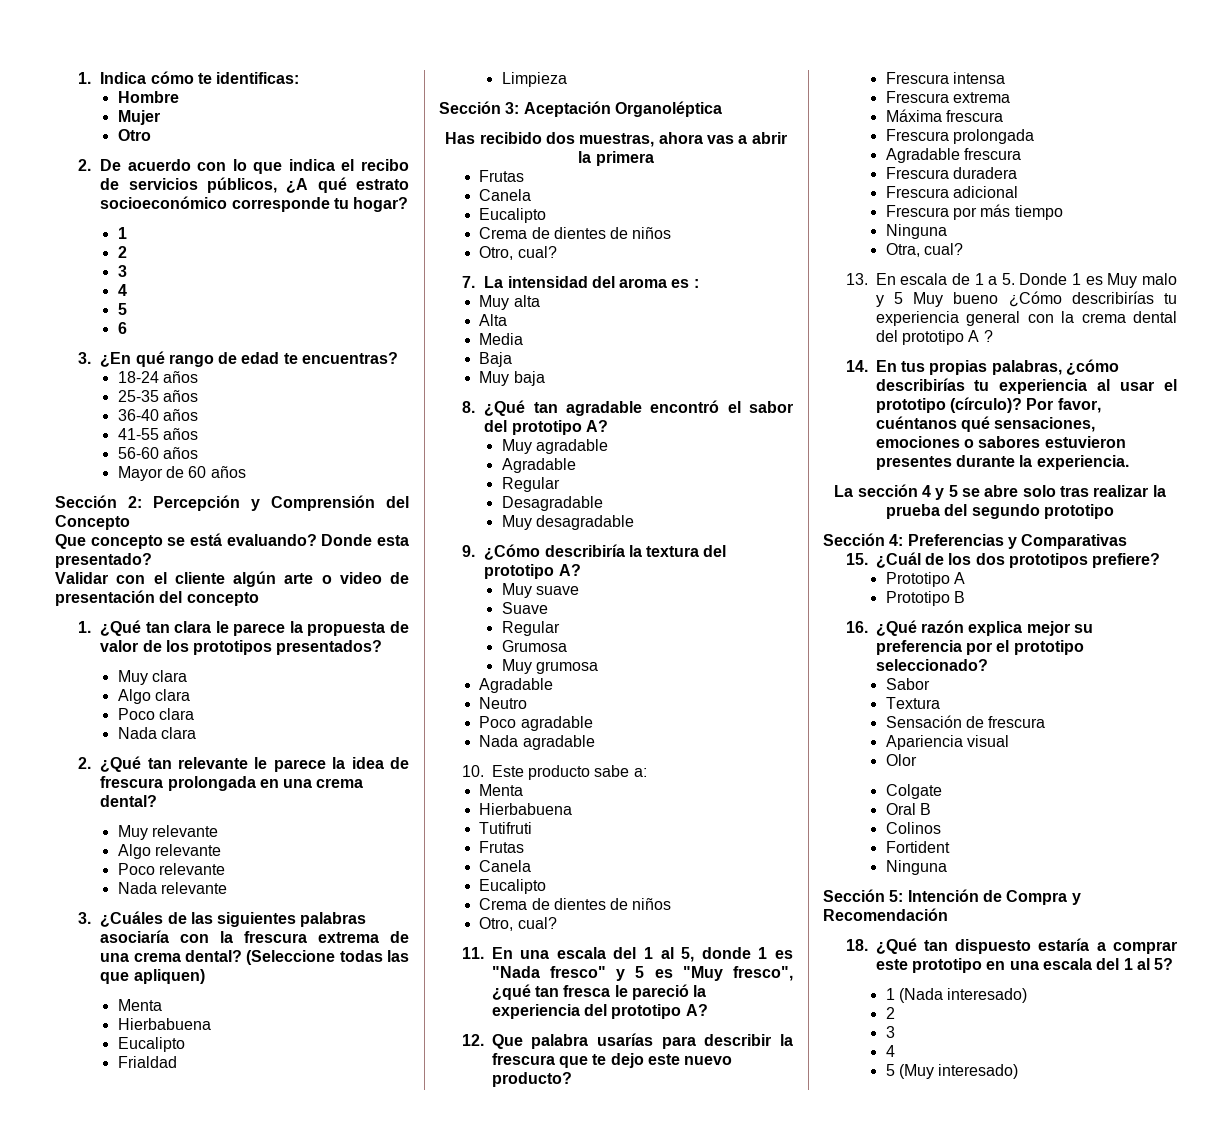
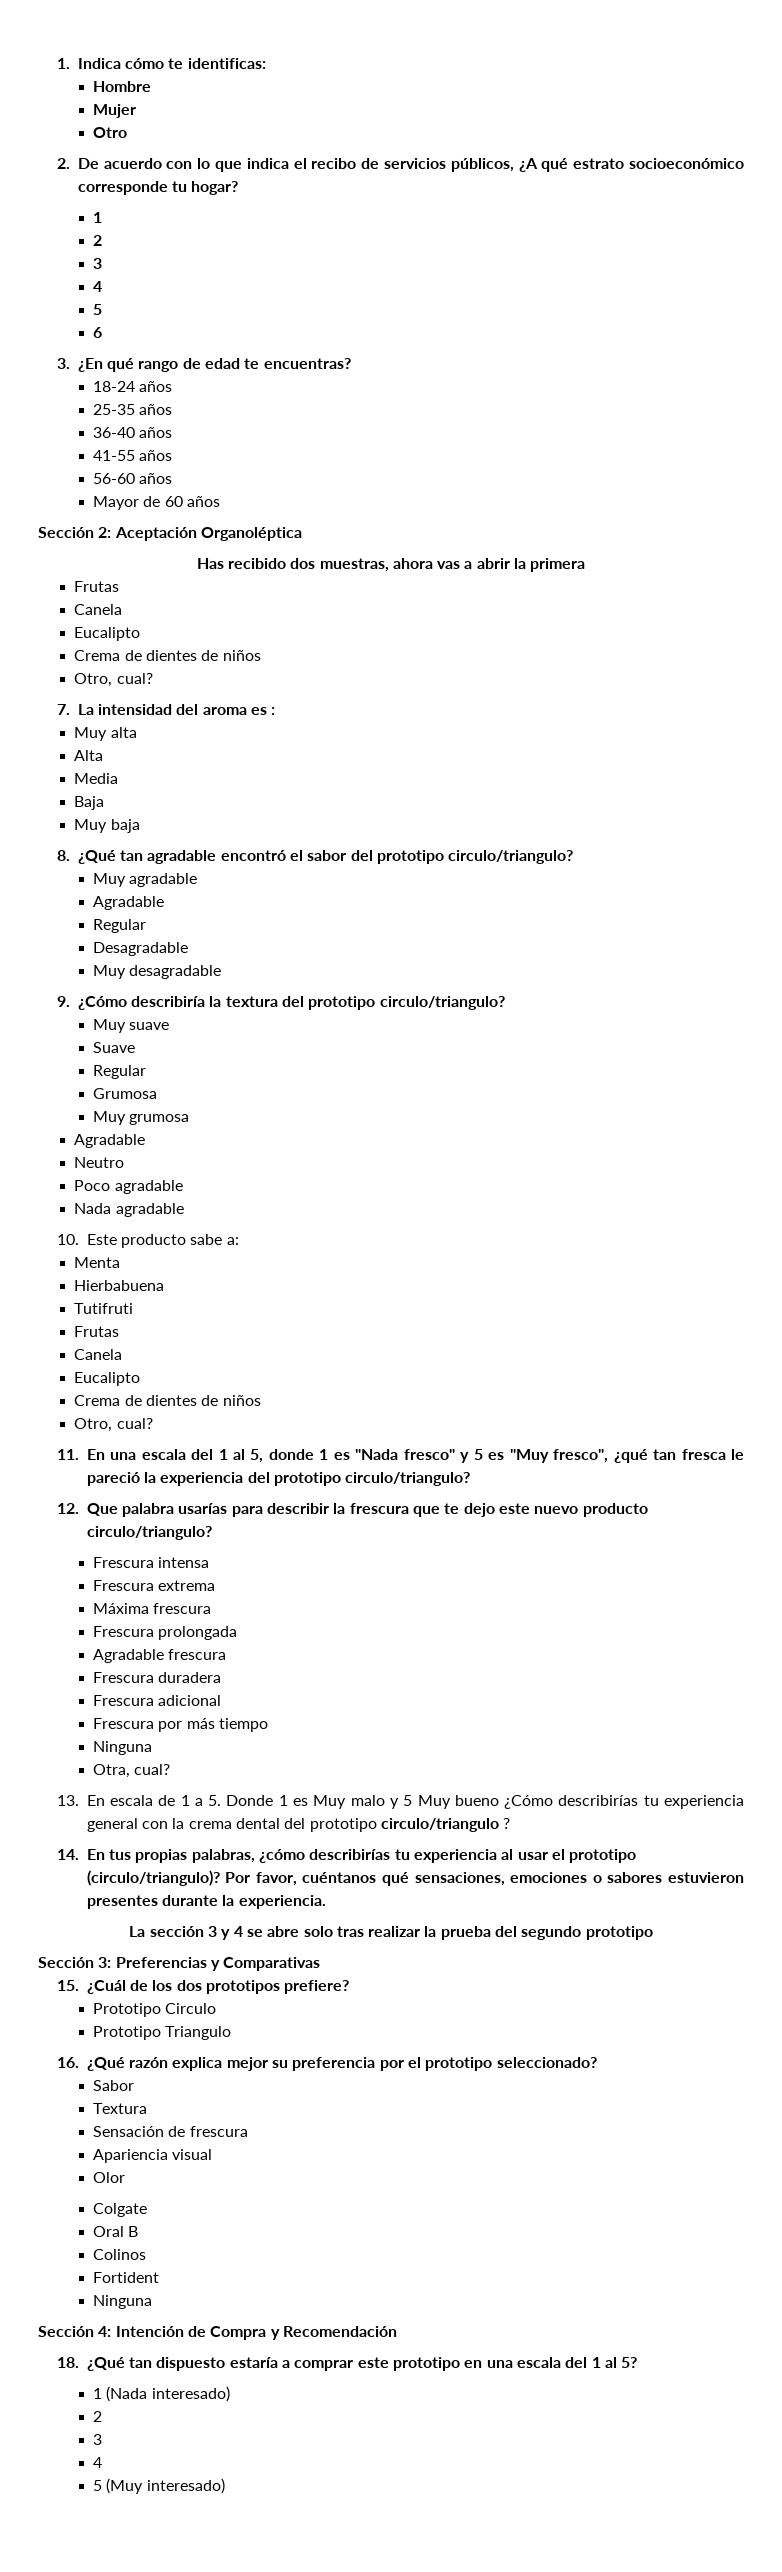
- Sección 2: Percepción y Comprensión del Concepto
- Que concepto se está evaluando? Donde esta presentado?
- Validar con el cliente algún arte o video de presentación del concepto
- 1. ¿Qué tan clara le parece la propuesta de valor de los prototipos presentados?
- Muy clara
- Algo clara
- Poco clara
- Nada clara
- 2. ¿Qué tan relevante le parece la idea de frescura prolongada en una crema dental?
- Muy relevante
- Algo relevante
- Poco relevante
- Nada relevante
- 3. ¿Cuáles de las siguientes palabras asociaría con la frescura extrema de una crema dental? (Seleccione todas las que apliquen)
- Menta
- Hierbabuena
- Eucalipto
- Frialdad
- Limpieza
- Sección 3: Aceptación Organoléptica
+ Sección 2: Aceptación Organoléptica
- 8. ¿Qué tan agradable encontró el sabor del prototipo A?
+ 8. ¿Qué tan agradable encontró el sabor del prototipo circulo/triangulo?
- 9. ¿Cómo describiría la textura del prototipo A?
+ 9. ¿Cómo describiría la textura del prototipo circulo/triangulo?
- 11. En una escala del 1 al 5, donde 1 es "Nada fresco" y 5 es "Muy fresco", ¿qué tan fresca le pareció la experiencia del prototipo A?
+ 11. En una escala del 1 al 5, donde 1 es "Nada fresco" y 5 es "Muy fresco", ¿qué tan fresca le pareció la experiencia del prototipo circulo/triangulo?
- 12. Que palabra usarías para describir la frescura que te dejo este nuevo producto?
+ 12. Que palabra usarías para describir la frescura que te dejo este nuevo producto circulo/triangulo?
- 13. En escala de 1 a 5. Donde 1 es Muy malo y 5 Muy bueno ¿Cómo describirías tu experiencia general con la crema dental del prototipo A ?
+ 13. En escala de 1 a 5. Donde 1 es Muy malo y 5 Muy bueno ¿Cómo describirías tu experiencia general con la crema dental del prototipo circulo/triangulo ?
- 14. En tus propias palabras, ¿cómo describirías tu experiencia al usar el prototipo (círculo)?
+ 14. En tus propias palabras, ¿cómo describirías tu experiencia al usar el prototipo (circulo/triangulo)?
- La sección 4 y 5 se abre solo tras realizar la prueba del segundo prototipo
+ La sección 3 y 4 se abre solo tras realizar la prueba del segundo prototipo
- Sección 4: Preferencias y Comparativas
+ Sección 3: Preferencias y Comparativas
- Prototipo A
- Prototipo B
+ Prototipo Circulo
+ Prototipo Triangulo
- Sección 5: Intención de Compra y Recomendación
+ Sección 4: Intención de Compra y Recomendación

